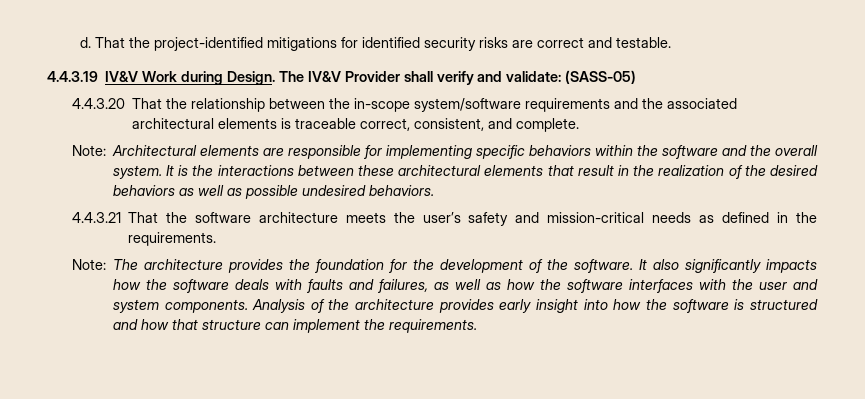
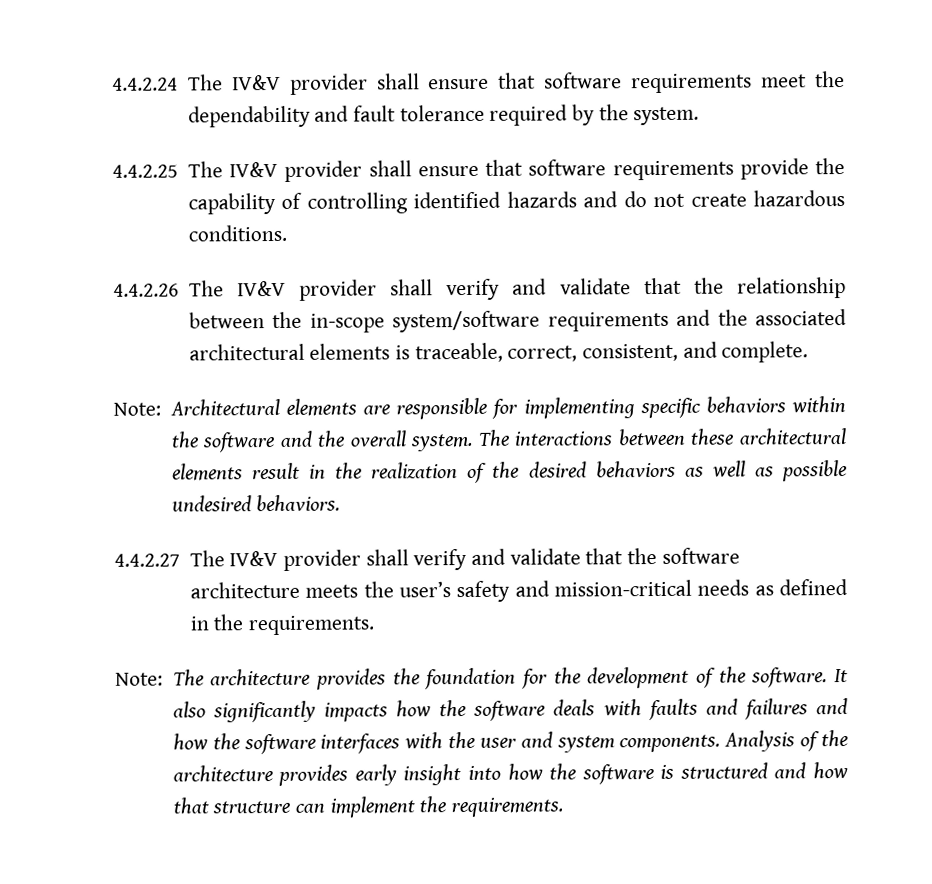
- d. That the project-identified mitigations for identified security risks are correct and testable.
- 4.4.3.19 IV&V Work during Design. The IV&V Provider shall verify and validate: (SASS-05)
- 4.4.3.20 That the relationship between the in-scope system/software requirements and the associated architectural elements is traceable correct, consistent, and complete.
+ 4.4.2.24 The IV&V provider shall ensure that software requirements meet the dependability and fault tolerance required by the system.
+ 4.4.2.25 The IV&V provider shall ensure that software requirements provide the capability of controlling identified hazards and do not create hazardous conditions.
+ 4.4.2.26 The IV&V provider shall verify and validate that the relationship between the in-scope system/software requirements and the associated architectural elements is traceable, correct, consistent, and complete.
- It is the interactions between these architectural elements that result in the realization of the desired behaviors as well as possible undesired behaviors.
+ The interactions between these architectural elements result in the realization of the desired behaviors as well as possible undesired behaviors.
- 4.4.3.21 That the software architecture meets the user’s safety and mission-critical needs as defined in the requirements.
+ 4.4.2.27 The IV&V provider shall verify and validate that the software architecture meets the user’s safety and mission-critical needs as defined in the requirements.
- It also significantly impacts how the software deals with faults and failures, as well as how the software interfaces with the user and system components.
+ It also significantly impacts how the software deals with faults and failures and how the software interfaces with the user and system components.

